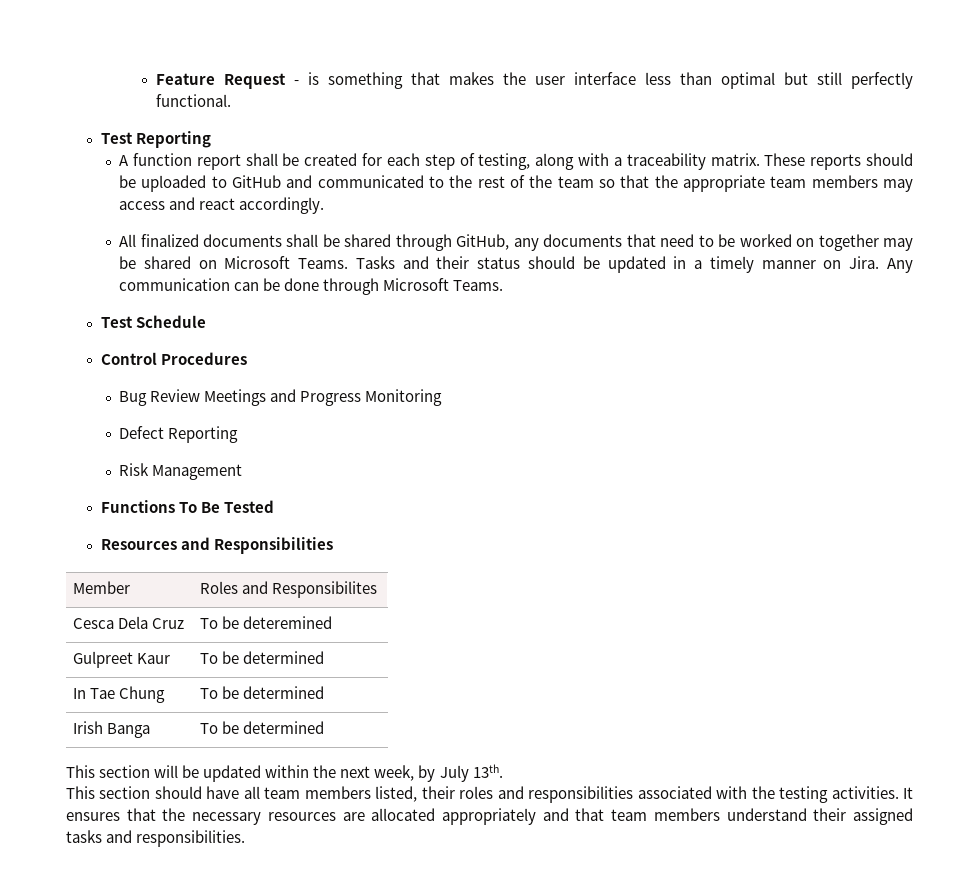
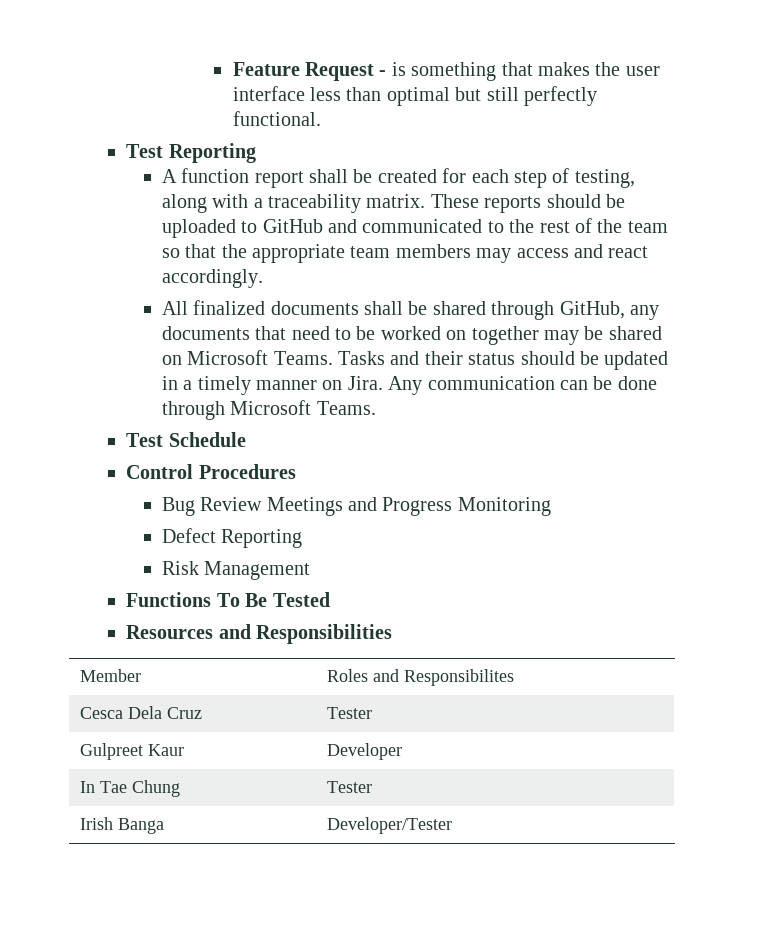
- Cesca Dela Cruz | To be deteremined
+ Cesca Dela Cruz | Tester
- Gulpreet Kaur | To be determined
+ Gulpreet Kaur | Developer
- In Tae Chung | To be determined
+ In Tae Chung | Tester
- Irish Banga | To be determined
- This section will be updated within the next week, by July 13th.
- This section should have all team members listed, their roles and responsibilities associated with the testing activities. It ensures that the necessary resources are allocated appropriately and that team members understand their assigned tasks and responsibilities.
+ Irish Banga | Developer/Tester

